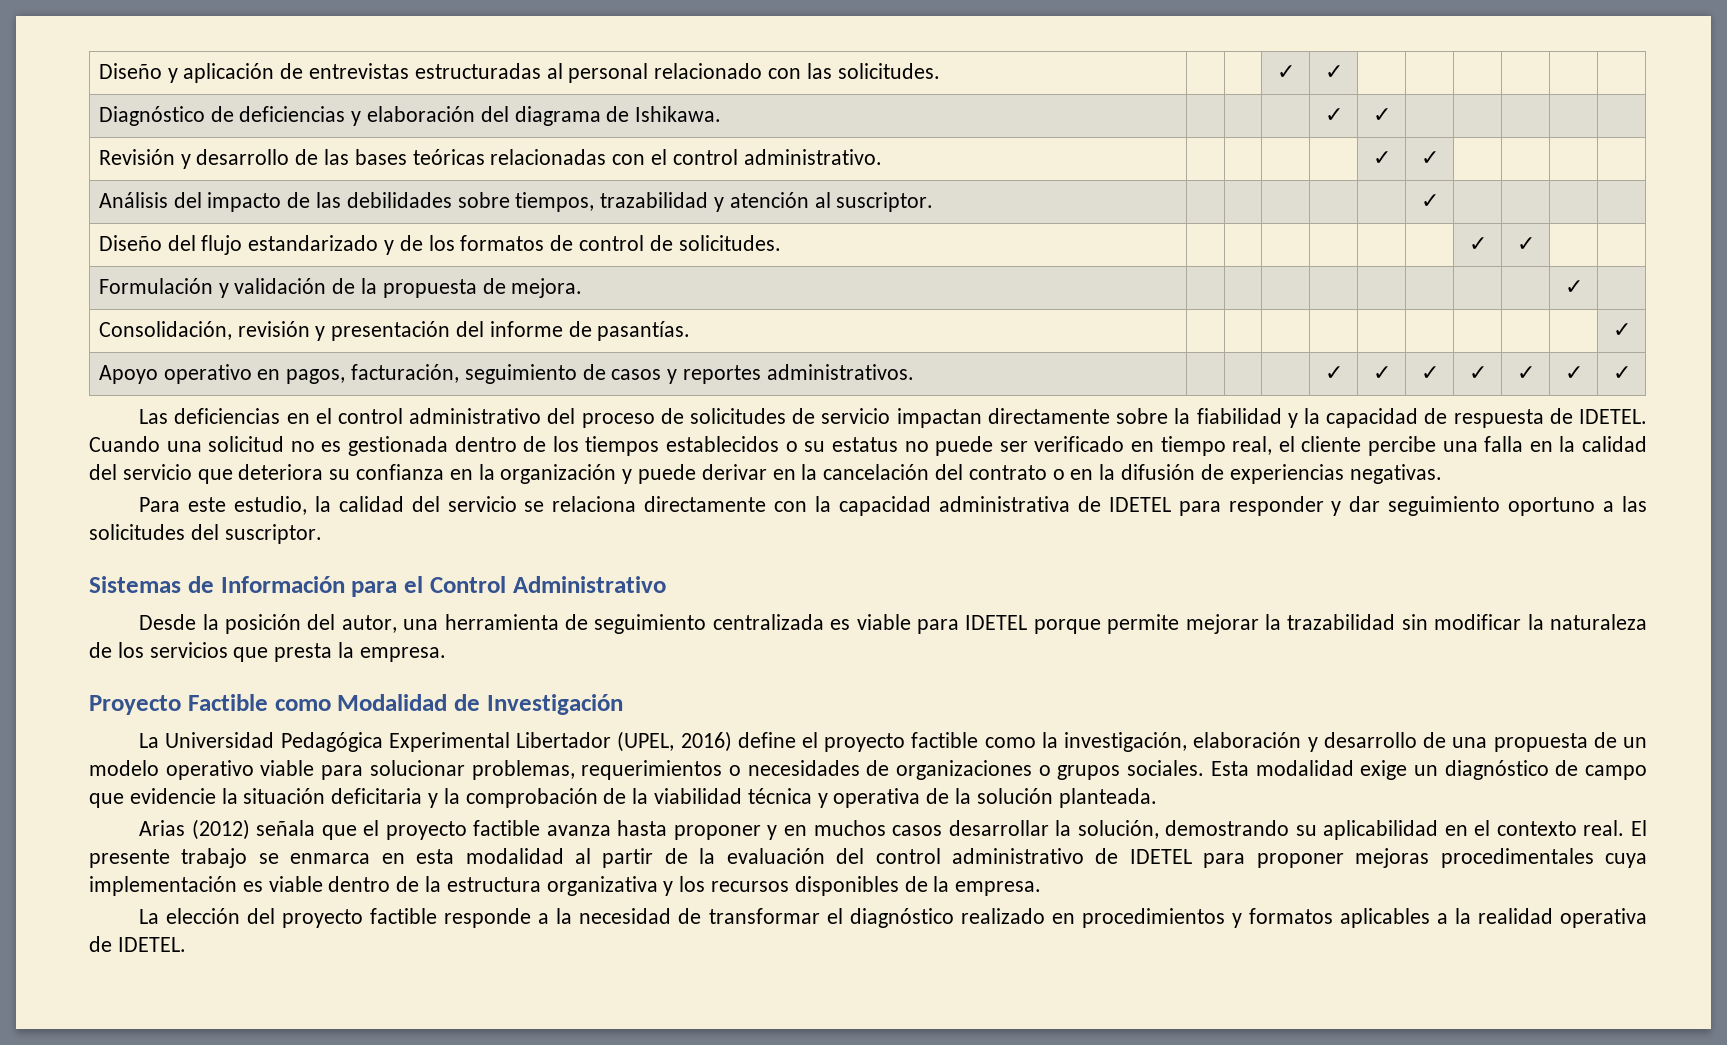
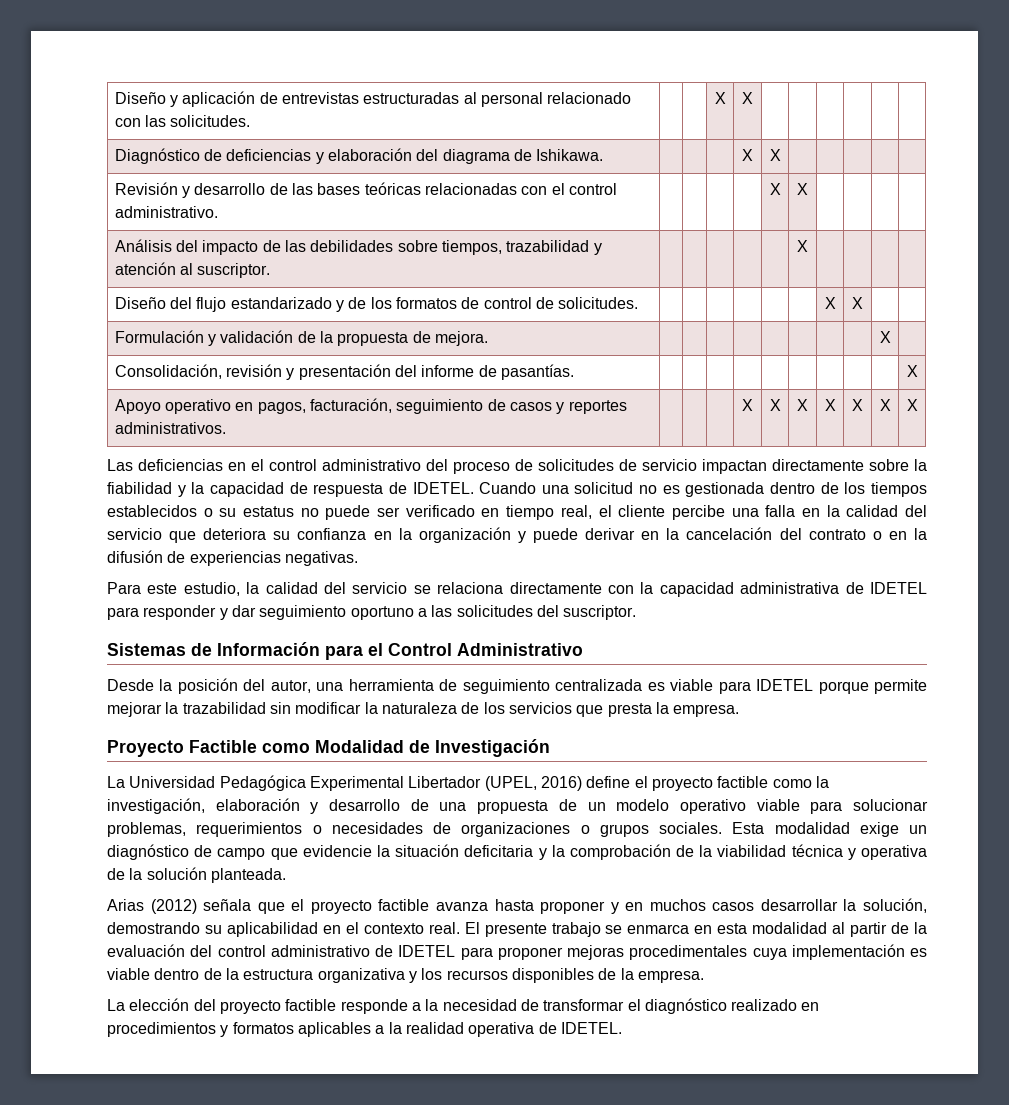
- Diseño y aplicación de entrevistas estructuradas al personal relacionado con las solicitudes. | | | ✓ | ✓ | | | | | |
+ Diseño y aplicación de entrevistas estructuradas al personal relacionado con las solicitudes. | | | X | X | | | | | |
- Diagnóstico de deficiencias y elaboración del diagrama de Ishikawa. | | | | ✓ | ✓ | | | | |
+ Diagnóstico de deficiencias y elaboración del diagrama de Ishikawa. | | | | X | X | | | | |
- Revisión y desarrollo de las bases teóricas relacionadas con el control administrativo. | | | | | ✓ | ✓ | | | |
+ Revisión y desarrollo de las bases teóricas relacionadas con el control administrativo. | | | | | X | X | | | |
- Análisis del impacto de las debilidades sobre tiempos, trazabilidad y atención al suscriptor. | | | | | | ✓ | | | |
+ Análisis del impacto de las debilidades sobre tiempos, trazabilidad y atención al suscriptor. | | | | | | X | | | |
- Diseño del flujo estandarizado y de los formatos de control de solicitudes. | | | | | | | ✓ | ✓ | |
+ Diseño del flujo estandarizado y de los formatos de control de solicitudes. | | | | | | | X | X | |
- Formulación y validación de la propuesta de mejora. | | | | | | | | | ✓ |
+ Formulación y validación de la propuesta de mejora. | | | | | | | | | X |
- Consolidación, revisión y presentación del informe de pasantías. | | | | | | | | | | ✓
+ Consolidación, revisión y presentación del informe de pasantías. | | | | | | | | | | X
- Apoyo operativo en pagos, facturación, seguimiento de casos y reportes administrativos. | | | | ✓ | ✓ | ✓ | ✓ | ✓ | ✓ | ✓
+ Apoyo operativo en pagos, facturación, seguimiento de casos y reportes administrativos. | | | | X | X | X | X | X | X | X

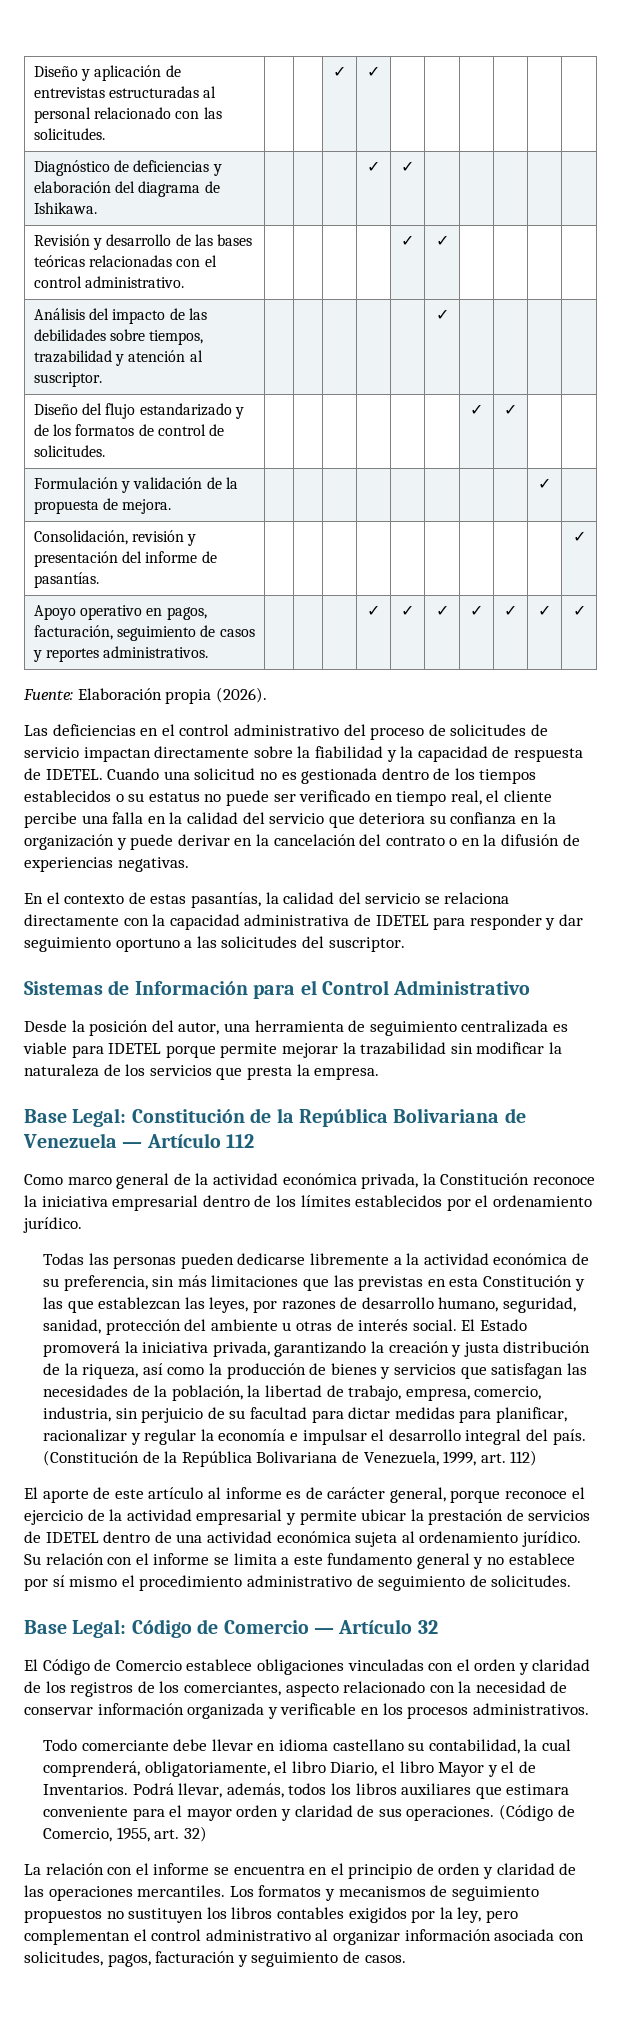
- Diseño y aplicación de entrevistas estructuradas al personal relacionado con las solicitudes. | | | X | X | | | | | |
+ Diseño y aplicación de entrevistas estructuradas al personal relacionado con las solicitudes. | | | ✓ | ✓ | | | | | |
- Diagnóstico de deficiencias y elaboración del diagrama de Ishikawa. | | | | X | X | | | | |
+ Diagnóstico de deficiencias y elaboración del diagrama de Ishikawa. | | | | ✓ | ✓ | | | | |
- Revisión y desarrollo de las bases teóricas relacionadas con el control administrativo. | | | | | X | X | | | |
+ Revisión y desarrollo de las bases teóricas relacionadas con el control administrativo. | | | | | ✓ | ✓ | | | |
- Análisis del impacto de las debilidades sobre tiempos, trazabilidad y atención al suscriptor. | | | | | | X | | | |
+ Análisis del impacto de las debilidades sobre tiempos, trazabilidad y atención al suscriptor. | | | | | | ✓ | | | |
- Diseño del flujo estandarizado y de los formatos de control de solicitudes. | | | | | | | X | X | |
+ Diseño del flujo estandarizado y de los formatos de control de solicitudes. | | | | | | | ✓ | ✓ | |
- Formulación y validación de la propuesta de mejora. | | | | | | | | | X |
+ Formulación y validación de la propuesta de mejora. | | | | | | | | | ✓ |
- Consolidación, revisión y presentación del informe de pasantías. | | | | | | | | | | X
+ Consolidación, revisión y presentación del informe de pasantías. | | | | | | | | | | ✓
- Apoyo operativo en pagos, facturación, seguimiento de casos y reportes administrativos. | | | | X | X | X | X | X | X | X
+ Apoyo operativo en pagos, facturación, seguimiento de casos y reportes administrativos. | | | | ✓ | ✓ | ✓ | ✓ | ✓ | ✓ | ✓
+ Fuente: Elaboración propia (2026).
- Para este estudio, la calidad del servicio se relaciona directamente con la capacidad administrativa de IDETEL para responder y dar seguimiento oportuno a las solicitudes del suscriptor.
+ En el contexto de estas pasantías, la calidad del servicio se relaciona directamente con la capacidad administrativa de IDETEL para responder y dar seguimiento oportuno a las solicitudes del suscriptor.
- Proyecto Factible como Modalidad de Investigación
- La Universidad Pedagógica Experimental Libertador (UPEL, 2016) define el proyecto factible como la investigación, elaboración y desarrollo de una propuesta de un modelo operativo viable para solucionar problemas, requerimientos o necesidades de organizaciones o grupos sociales. Esta modalidad exige un diagnóstico de campo que evidencie la situación deficitaria y la comprobación de la viabilidad técnica y operativa de la solución planteada.
- Arias (2012) señala que el proyecto factible avanza hasta proponer y en muchos casos desarrollar la solución, demostrando su aplicabilidad en el contexto real. El presente trabajo se enmarca en esta modalidad al partir de la evaluación del control administrativo de IDETEL para proponer mejoras procedimentales cuya implementación es viable dentro de la estructura organizativa y los recursos disponibles de la empresa.
- La elección del proyecto factible responde a la necesidad de transformar el diagnóstico realizado en procedimientos y formatos aplicables a la realidad operativa de IDETEL.
+ Base Legal: Constitución de la República Bolivariana de Venezuela — Artículo 112
+ Como marco general de la actividad económica privada, la Constitución reconoce la iniciativa empresarial dentro de los límites establecidos por el ordenamiento jurídico.
+ Todas las personas pueden dedicarse libremente a la actividad económica de su preferencia, sin más limitaciones que las previstas en esta Constitución y las que establezcan las leyes, por razones de desarrollo humano, seguridad, sanidad, protección del ambiente u otras de interés social. El Estado promoverá la iniciativa privada, garantizando la creación y justa distribución de la riqueza, así como la producción de bienes y servicios que satisfagan las necesidades de la población, la libertad de trabajo, empresa, comercio, industria, sin perjuicio de su facultad para dictar medidas para planificar, racionalizar y regular la economía e impulsar el desarrollo integral del país. (Constitución de la República Bolivariana de Venezuela, 1999, art. 112)
+ El aporte de este artículo al informe es de carácter general, porque reconoce el ejercicio de la actividad empresarial y permite ubicar la prestación de servicios de IDETEL dentro de una actividad económica sujeta al ordenamiento jurídico. Su relación con el informe se limita a este fundamento general y no establece por sí mismo el procedimiento administrativo de seguimiento de solicitudes.
+ Base Legal: Código de Comercio — Artículo 32
+ El Código de Comercio establece obligaciones vinculadas con el orden y claridad de los registros de los comerciantes, aspecto relacionado con la necesidad de conservar información organizada y verificable en los procesos administrativos.
+ Todo comerciante debe llevar en idioma castellano su contabilidad, la cual comprenderá, obligatoriamente, el libro Diario, el libro Mayor y el de Inventarios. Podrá llevar, además, todos los libros auxiliares que estimara conveniente para el mayor orden y claridad de sus operaciones. (Código de Comercio, 1955, art. 32)
+ La relación con el informe se encuentra en el principio de orden y claridad de las operaciones mercantiles. Los formatos y mecanismos de seguimiento propuestos no sustituyen los libros contables exigidos por la ley, pero complementan el control administrativo al organizar información asociada con solicitudes, pagos, facturación y seguimiento de casos.

